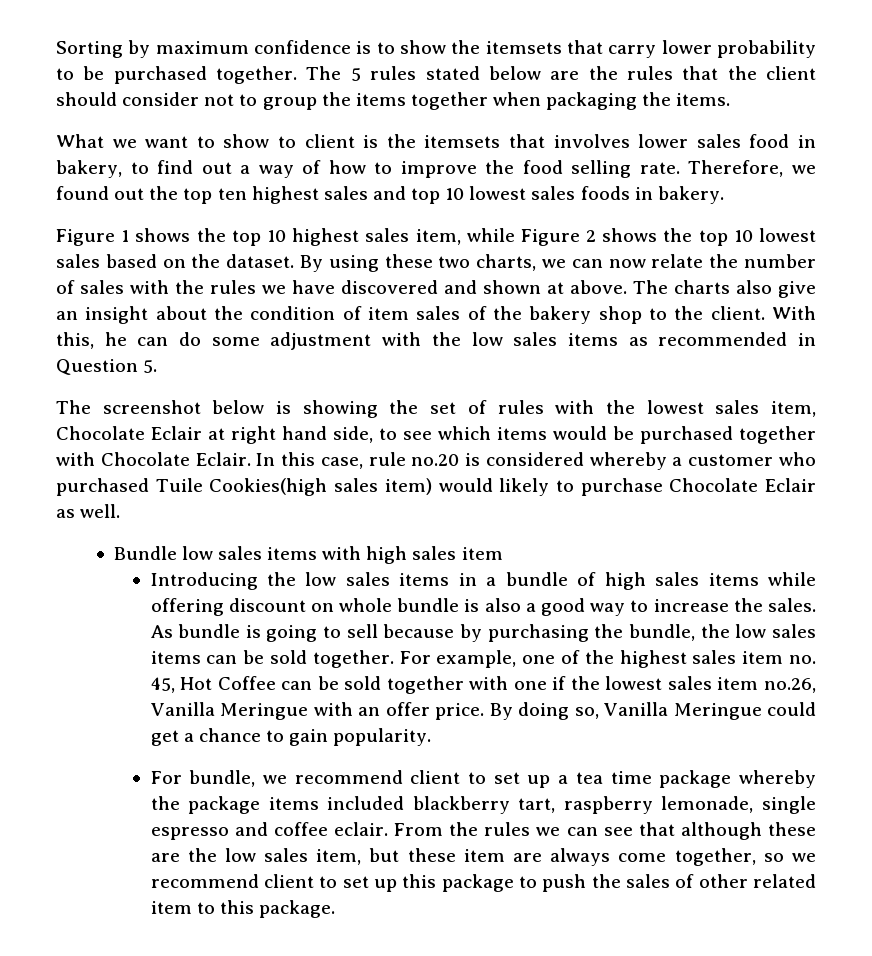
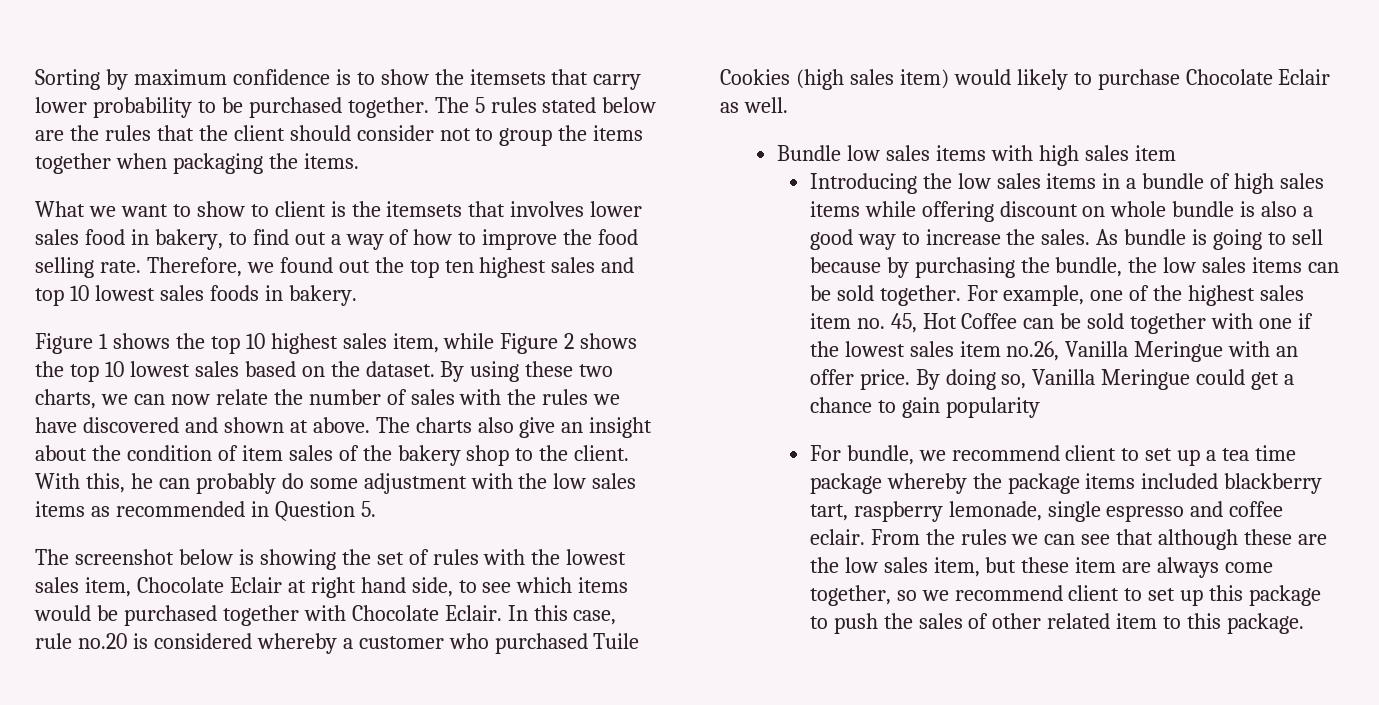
- With this, he can do some adjustment with the low sales items as recommended in Question 5.
+ With this, he can probably do some adjustment with the low sales items as recommended in Question 5.
- In this case, rule no.20 is considered whereby a customer who purchased Tuile Cookies(high sales item) would likely to purchase Chocolate Eclair as well.
+ In this case, rule no.20 is considered whereby a customer who purchased Tuile Cookies (high sales item) would likely to purchase Chocolate Eclair as well.
- By doing so, Vanilla Meringue could get a chance to gain popularity.
+ By doing so, Vanilla Meringue could get a chance to gain popularity

